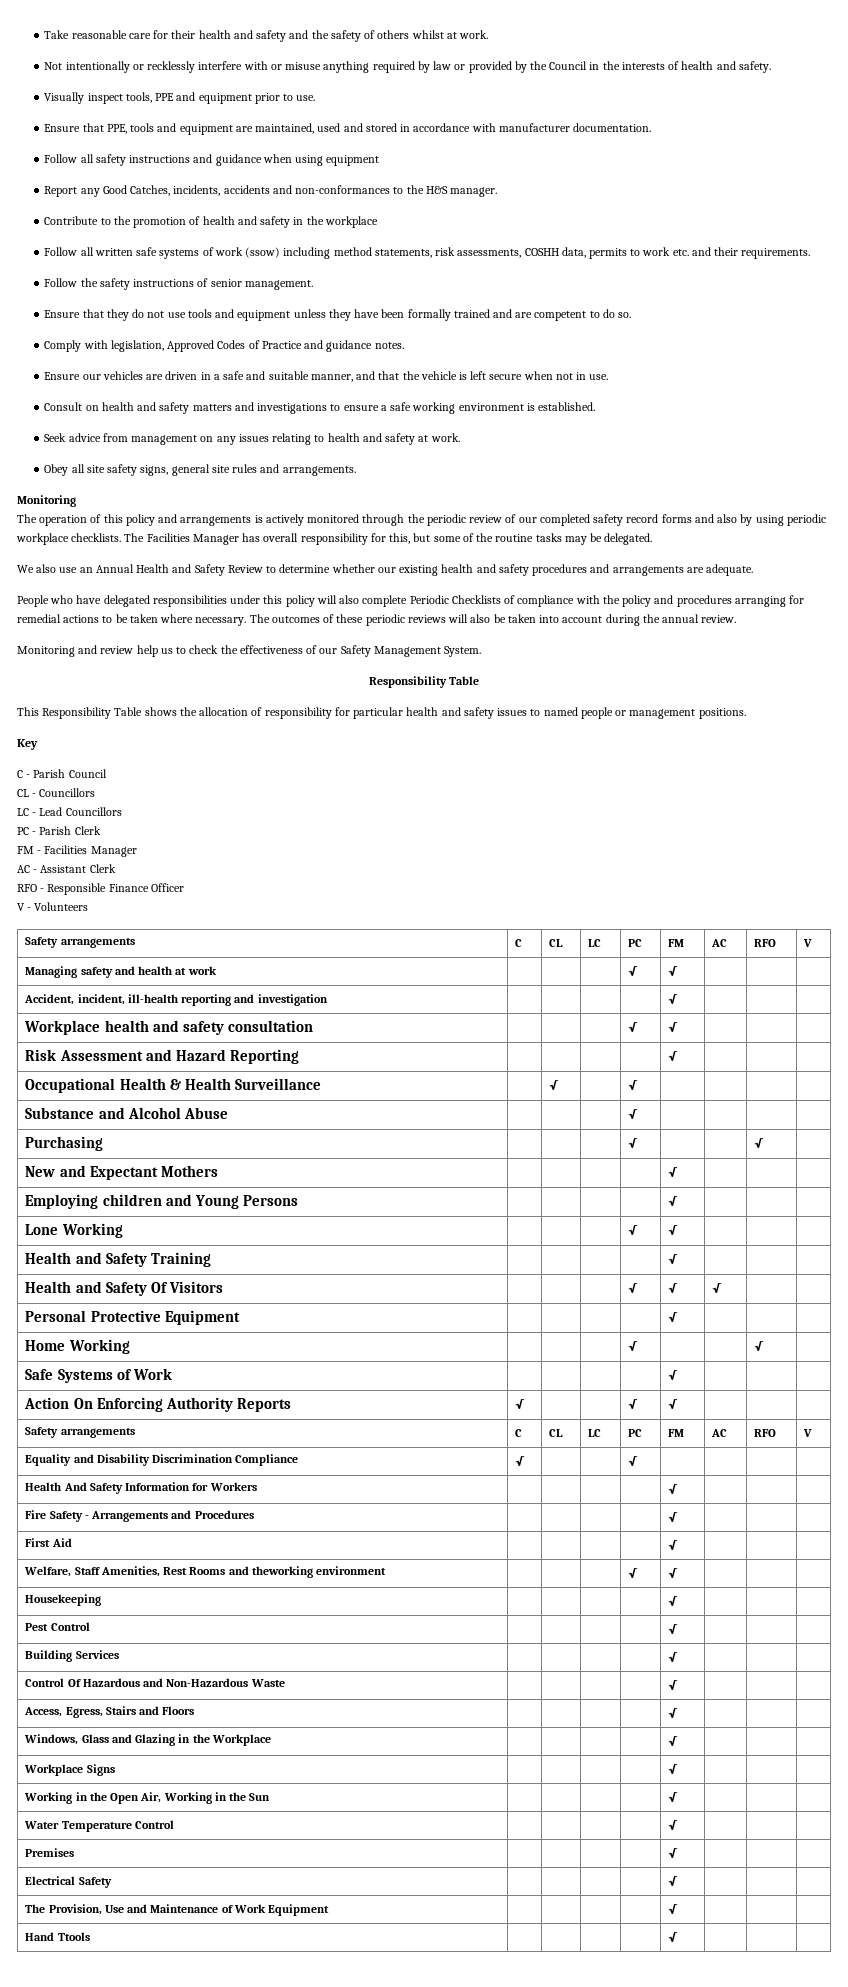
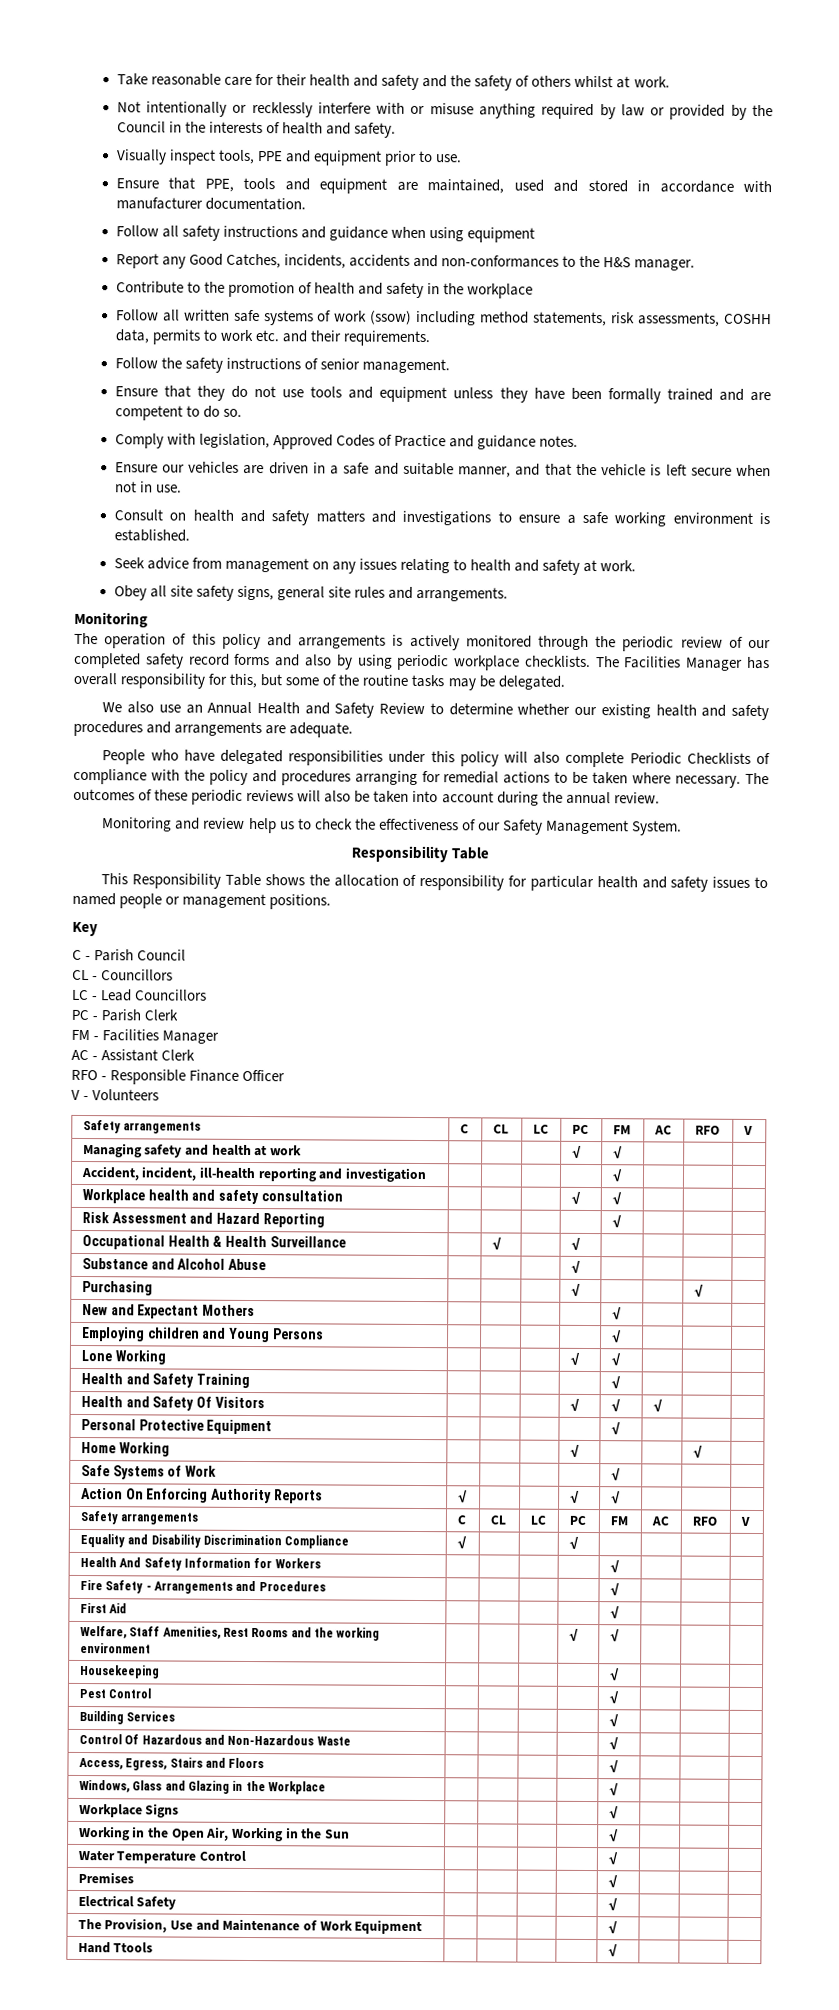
- Welfare, Staff Amenities, Rest Rooms and theworking environment | | | | √ | √ | | |
+ Welfare, Staff Amenities, Rest Rooms and the working environment | | | | √ | √ | | |

